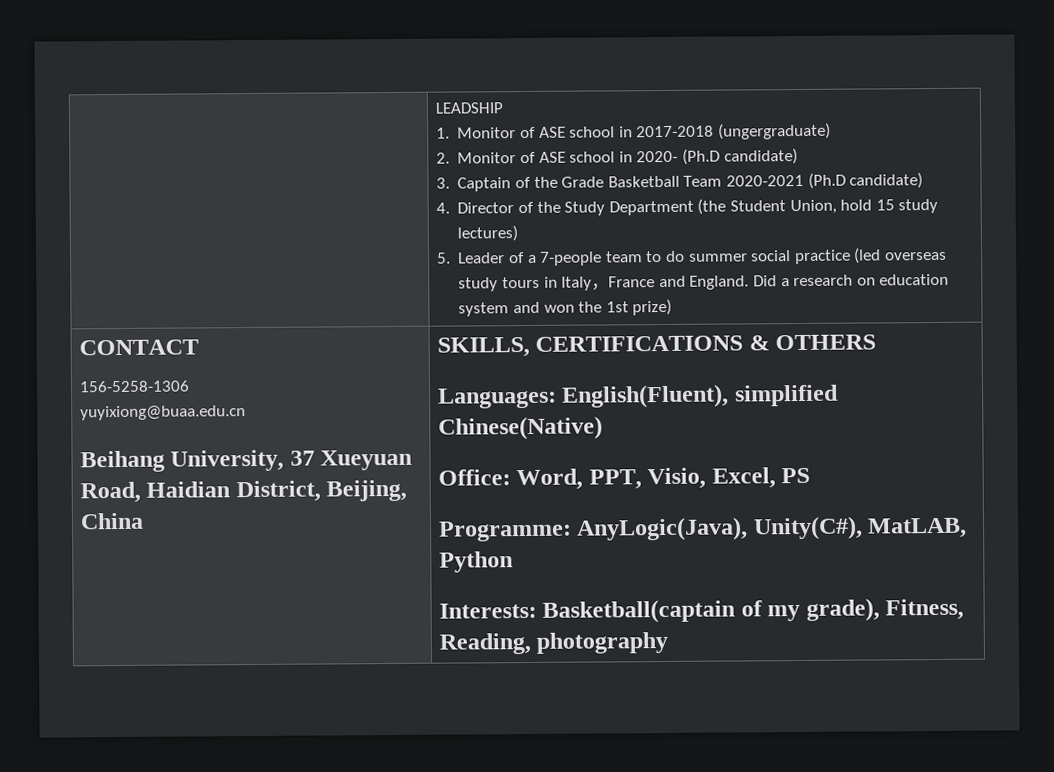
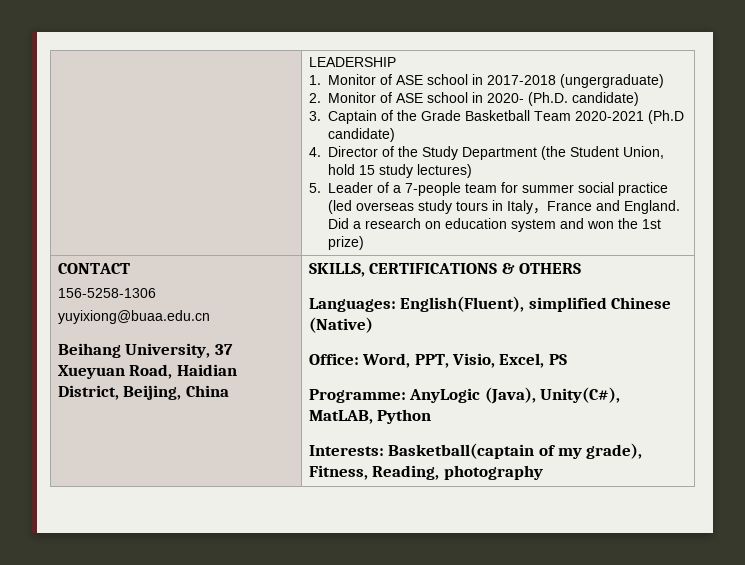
- LEADSHIP
+ LEADERSHIP
- 2. Monitor of ASE school in 2020- (Ph.D candidate)
+ 2. Monitor of ASE school in 2020- (Ph.D. candidate)
- 5. Leader of a 7-people team to do summer social practice (led overseas study tours in Italy，France and England.
+ 5. Leader of a 7-people team for summer social practice (led overseas study tours in Italy，France and England.
- Languages: English(Fluent), simplified Chinese(Native)
+ Languages: English(Fluent), simplified Chinese (Native)
- Programme: AnyLogic(Java), Unity(C#), MatLAB, Python
+ Programme: AnyLogic (Java), Unity(C#), MatLAB, Python

